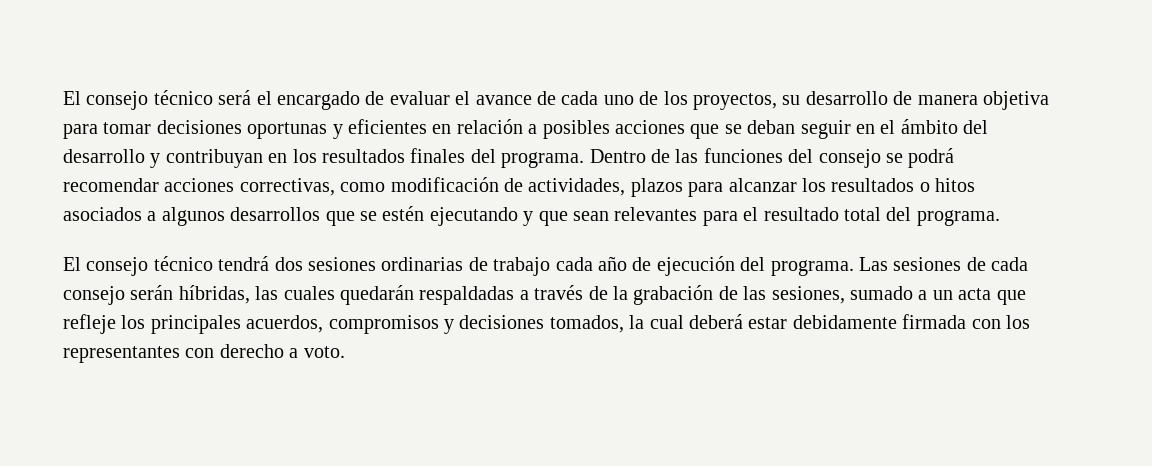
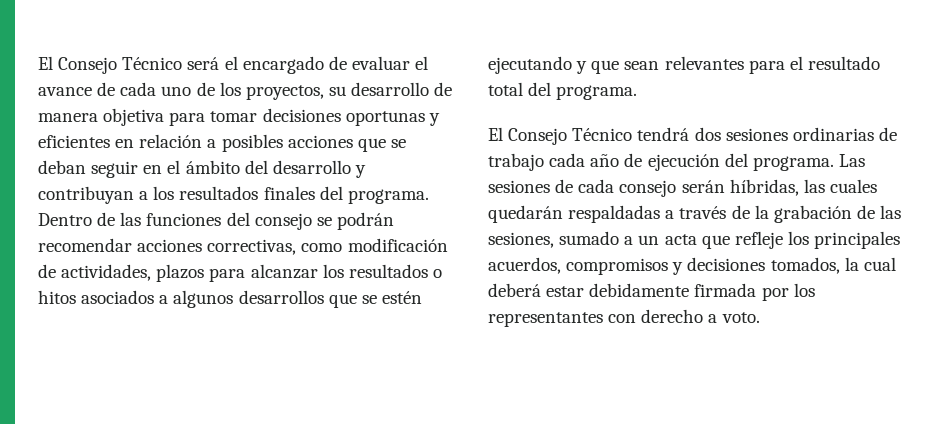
- El consejo técnico será el encargado de evaluar el avance de cada uno de los proyectos, su desarrollo de manera objetiva para tomar decisiones oportunas y eficientes en relación a posibles acciones que se deban seguir en el ámbito del desarrollo y contribuyan en los resultados finales del programa.
+ El Consejo Técnico será el encargado de evaluar el avance de cada uno de los proyectos, su desarrollo de manera objetiva para tomar decisiones oportunas y eficientes en relación a posibles acciones que se deban seguir en el ámbito del desarrollo y contribuyan a los resultados finales del programa.
- Dentro de las funciones del consejo se podrá recomendar acciones correctivas, como modificación de actividades, plazos para alcanzar los resultados o hitos asociados a algunos desarrollos que se estén ejecutando y que sean relevantes para el resultado total del programa.
+ Dentro de las funciones del consejo se podrán recomendar acciones correctivas, como modificación de actividades, plazos para alcanzar los resultados o hitos asociados a algunos desarrollos que se estén ejecutando y que sean relevantes para el resultado total del programa.
- El consejo técnico tendrá dos sesiones ordinarias de trabajo cada año de ejecución del programa.
+ El Consejo Técnico tendrá dos sesiones ordinarias de trabajo cada año de ejecución del programa.
- Las sesiones de cada consejo serán híbridas, las cuales quedarán respaldadas a través de la grabación de las sesiones, sumado a un acta que refleje los principales acuerdos, compromisos y decisiones tomados, la cual deberá estar debidamente firmada con los representantes con derecho a voto.
+ Las sesiones de cada consejo serán híbridas, las cuales quedarán respaldadas a través de la grabación de las sesiones, sumado a un acta que refleje los principales acuerdos, compromisos y decisiones tomados, la cual deberá estar debidamente firmada por los representantes con derecho a voto.

